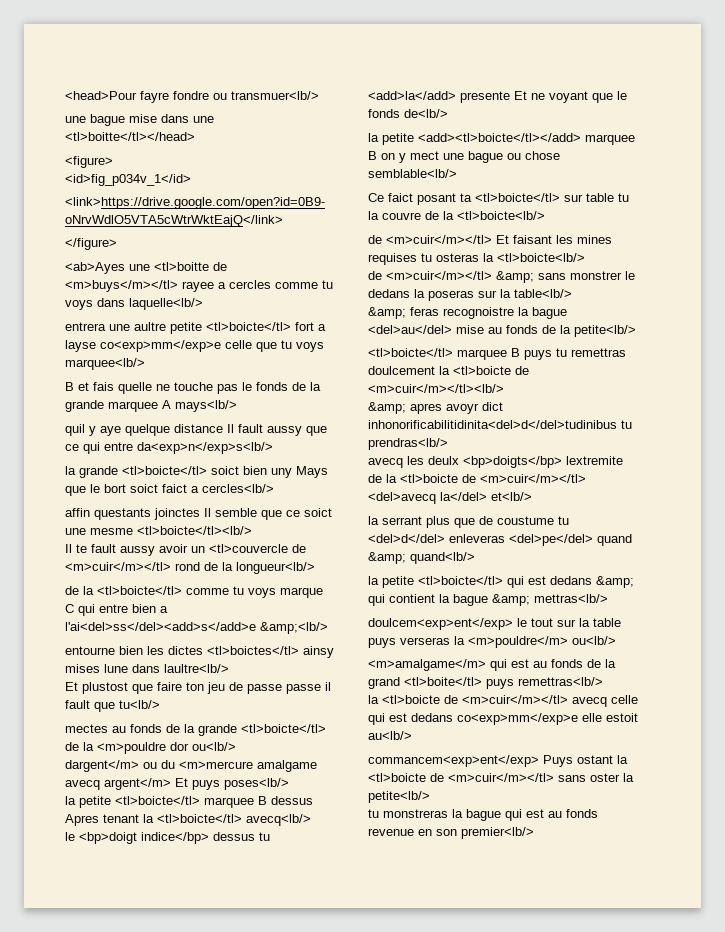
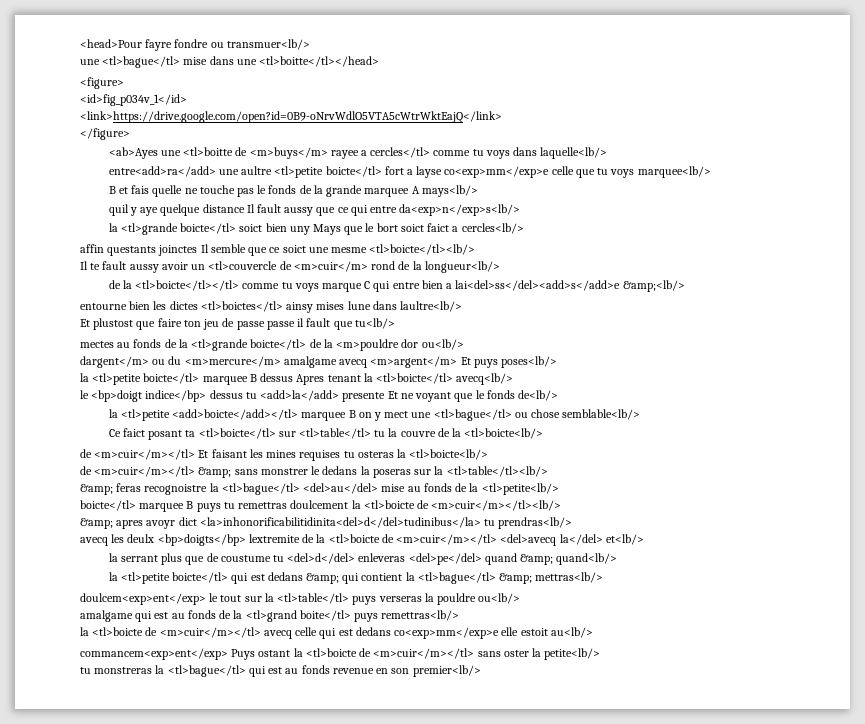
- une bague mise dans une <tl>boitte</tl></head>
+ une <tl>bague</tl> mise dans une <tl>boitte</tl></head>
- <ab>Ayes une <tl>boitte de <m>buys</m></tl> rayee a cercles comme tu voys dans laquelle<lb/>
+ <ab>Ayes une <tl>boitte de <m>buys</m> rayee a cercles</tl> comme tu voys dans laquelle<lb/>
- entrera une aultre petite <tl>boicte</tl> fort a layse co<exp>mm</exp>e celle que tu voys marquee<lb/>
+ entre<add>ra</add> une aultre <tl>petite boicte</tl> fort a layse co<exp>mm</exp>e celle que tu voys marquee<lb/>
- la grande <tl>boicte</tl> soict bien uny Mays que le bort soict faict a cercles<lb/>
+ la <tl>grande boicte</tl> soict bien uny Mays que le bort soict faict a cercles<lb/>
- Il te fault aussy avoir un <tl>couvercle de <m>cuir</m></tl> rond de la longueur<lb/>
+ Il te fault aussy avoir un <tl>couvercle de <m>cuir</m> rond de la longueur<lb/>
- de la <tl>boicte</tl> comme tu voys marque C qui entre bien a l'ai<del>ss</del><add>s</add>e &amp;<lb/>
+ de la <tl>boicte</tl></tl> comme tu voys marque C qui entre bien a lai<del>ss</del><add>s</add>e &amp;<lb/>
- mectes au fonds de la grande <tl>boicte</tl> de la <m>pouldre dor ou<lb/>
+ mectes au fonds de la <tl>grande boicte</tl> de la <m>pouldre dor ou<lb/>
- dargent</m> ou du <m>mercure amalgame avecq argent</m> Et puys poses<lb/>
+ dargent</m> ou du <m>mercure</m> amalgame avecq <m>argent</m> Et puys poses<lb/>
- la petite <tl>boicte</tl> marquee B dessus Apres tenant la <tl>boicte</tl> avecq<lb/>
+ la <tl>petite boicte</tl> marquee B dessus Apres tenant la <tl>boicte</tl> avecq<lb/>
- la petite <add><tl>boicte</tl></add> marquee B on y mect une bague ou chose semblable<lb/>
+ la <tl>petite <add>boicte</add></tl> marquee B on y mect une <tl>bague</tl> ou chose semblable<lb/>
- Ce faict posant ta <tl>boicte</tl> sur table tu la couvre de la <tl>boicte<lb/>
+ Ce faict posant ta <tl>boicte</tl> sur <tl>table</tl> tu la couvre de la <tl>boicte<lb/>
- de <m>cuir</m></tl> &amp; sans monstrer le dedans la poseras sur la table<lb/>
+ de <m>cuir</m></tl> &amp; sans monstrer le dedans la poseras sur la <tl>table</tl><lb/>
- &amp; feras recognoistre la bague <del>au</del> mise au fonds de la petite<lb/>
- <tl>boicte</tl> marquee B puys tu remettras doulcement la <tl>boicte de <m>cuir</m></tl><lb/>
+ &amp; feras recognoistre la <tl>bague</tl> <del>au</del> mise au fonds de la <tl>petite<lb/>
+ boicte</tl> marquee B puys tu remettras doulcement la <tl>boicte de <m>cuir</m></tl><lb/>
- &amp; apres avoyr dict inhonorificabilitidinita<del>d</del>tudinibus tu prendras<lb/>
+ &amp; apres avoyr dict <la>inhonorificabilitidinita<del>d</del>tudinibus</la> tu prendras<lb/>
- la petite <tl>boicte</tl> qui est dedans &amp; qui contient la bague &amp; mettras<lb/>
+ la <tl>petite boicte</tl> qui est dedans &amp; qui contient la <tl>bague</tl> &amp; mettras<lb/>
- doulcem<exp>ent</exp> le tout sur la table puys verseras la <m>pouldre</m> ou<lb/>
- <m>amalgame</m> qui est au fonds de la grand <tl>boite</tl> puys remettras<lb/>
+ doulcem<exp>ent</exp> le tout sur la <tl>table</tl> puys verseras la pouldre ou<lb/>
+ amalgame qui est au fonds de la <tl>grand boite</tl> puys remettras<lb/>
- tu monstreras la bague qui est au fonds revenue en son premier<lb/>
+ tu monstreras la <tl>bague</tl> qui est au fonds revenue en son premier<lb/>

